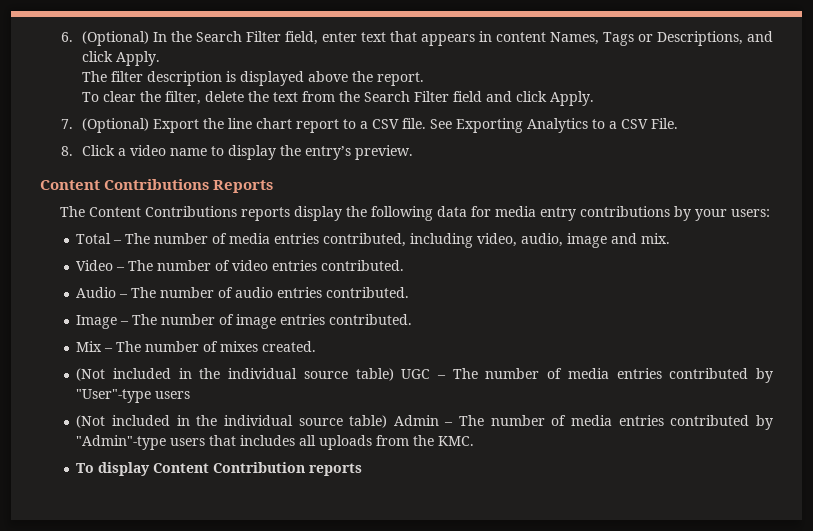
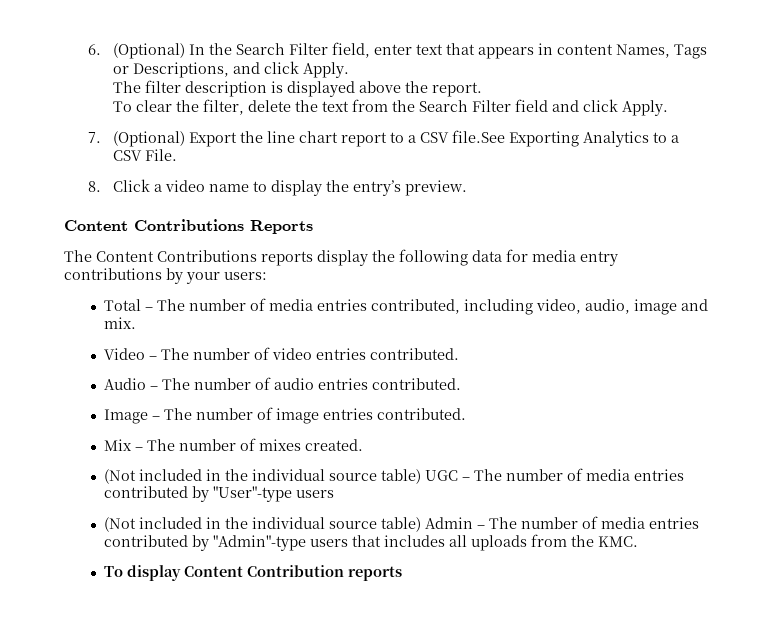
- 7. (Optional) Export the line chart report to a CSV file. See Exporting Analytics to a CSV File.
+ 7. (Optional) Export the line chart report to a CSV file.See Exporting Analytics to a CSV File.

